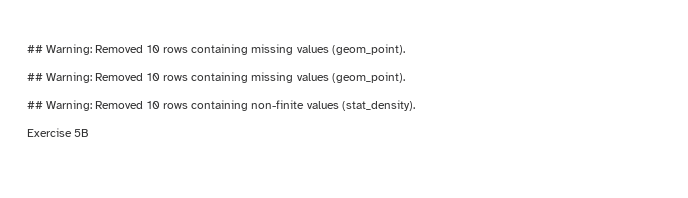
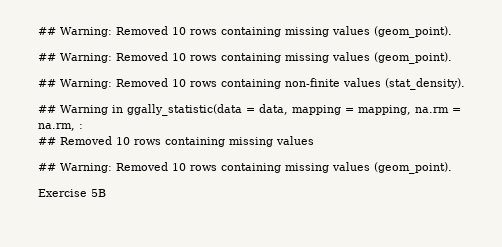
+ ## Warning in ggally_statistic(data = data, mapping = mapping, na.rm = na.rm, :
+ ## Removed 10 rows containing missing values
+ ## Warning: Removed 10 rows containing missing values (geom_point).

